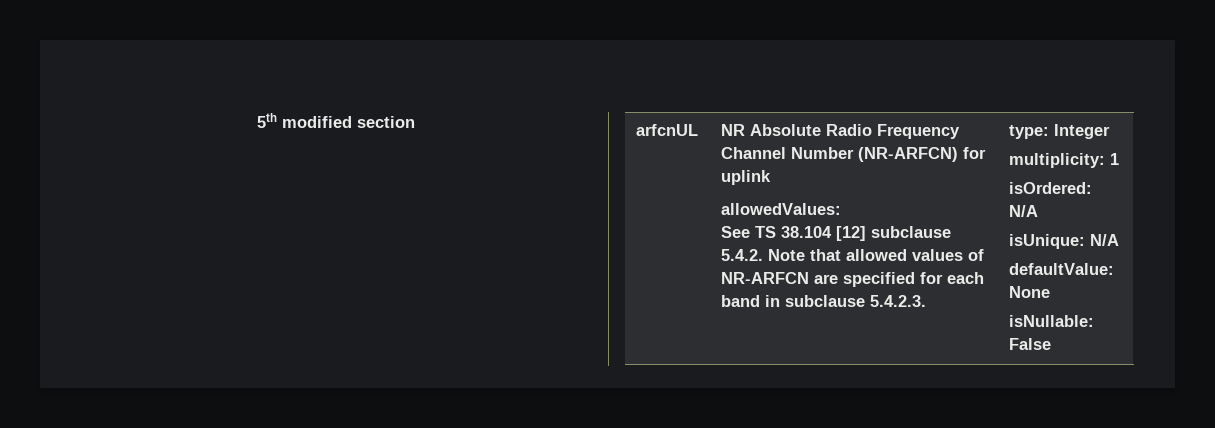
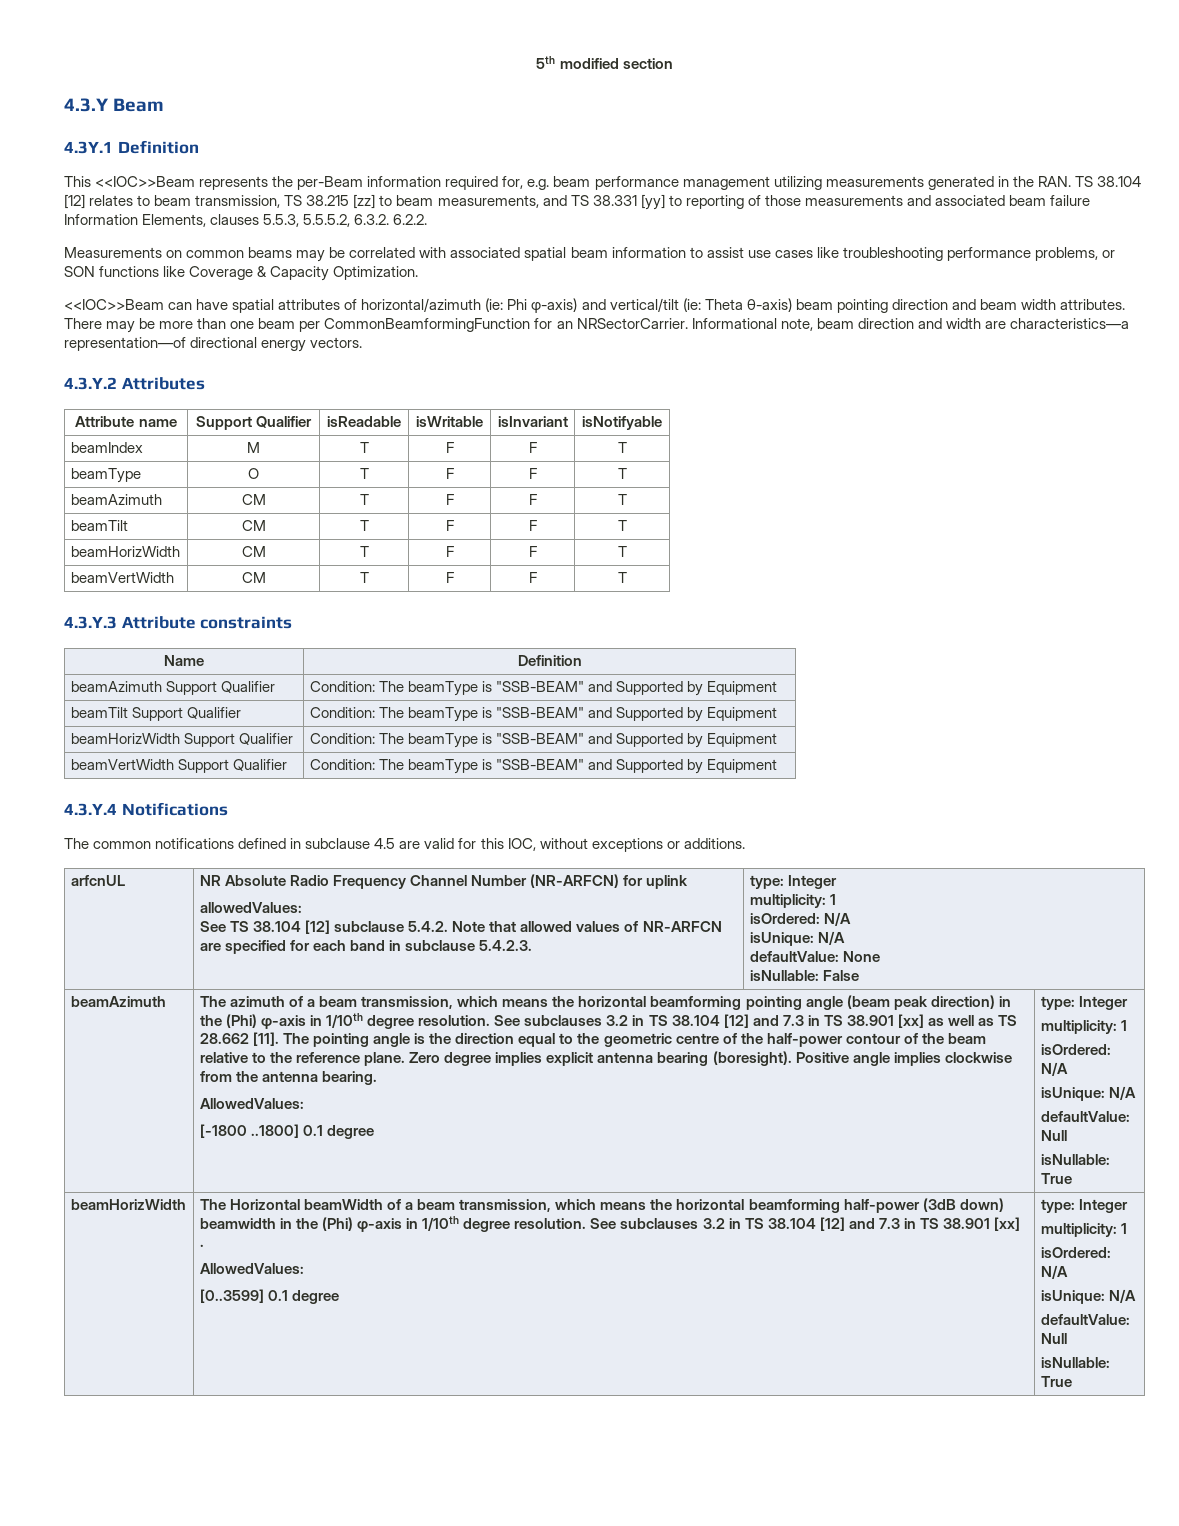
+ 4.3.Y Beam
+ 4.3Y.1 Definition
+ This <<IOC>>Beam represents the per-Beam information required for, e.g. beam performance management utilizing measurements generated in the RAN. TS 38.104 [12] relates to beam transmission, TS 38.215 [zz] to beam measurements, and TS 38.331 [yy] to reporting of those measurements and associated beam failure Information Elements, clauses 5.5.3, 5.5.5.2, 6.3.2. 6.2.2.
+ Measurements on common beams may be correlated with associated spatial beam information to assist use cases like troubleshooting performance problems, or SON functions like Coverage & Capacity Optimization.
+ <<IOC>>Beam can have spatial attributes of horizontal/azimuth (ie: Phi φ-axis) and vertical/tilt (ie: Theta θ-axis) beam pointing direction and beam width attributes. There may be more than one beam per CommonBeamformingFunction for an NRSectorCarrier. Informational note, beam direction and width are characteristics—a representation—of directional energy vectors.
+ 4.3.Y.2 Attributes
+ Attribute name | Support Qualifier | isReadable | isWritable | isInvariant | isNotifyable
+ beamIndex | M | T | F | F | T
+ beamType | O | T | F | F | T
+ beamAzimuth | CM | T | F | F | T
+ beamTilt | CM | T | F | F | T
+ beamHorizWidth | CM | T | F | F | T
+ beamVertWidth | CM | T | F | F | T
+ 4.3.Y.3 Attribute constraints
+ Name | Definition
+ beamAzimuth Support Qualifier | Condition: The beamType is "SSB-BEAM" and Supported by Equipment
+ beamTilt Support Qualifier | Condition: The beamType is "SSB-BEAM" and Supported by Equipment
+ beamHorizWidth Support Qualifier | Condition: The beamType is "SSB-BEAM" and Supported by Equipment
+ beamVertWidth Support Qualifier | Condition: The beamType is "SSB-BEAM" and Supported by Equipment
+ 4.3.Y.4 Notifications
+ The common notifications defined in subclause 4.5 are valid for this IOC, without exceptions or additions.
+ beamAzimuth | The azimuth of a beam transmission, which means the horizontal beamforming pointing angle (beam peak direction) in the (Phi) φ-axis in 1/10th degree resolution. See subclauses 3.2 in TS 38.104 [12] and 7.3 in TS 38.901 [xx] as well as TS 28.662 [11]. The pointing angle is the direction equal to the geometric centre of the half-power contour of the beam relative to the reference plane. Zero degree implies explicit antenna bearing (boresight). Positive angle implies clockwise from the antenna bearing.
+ AllowedValues:
+ [-1800 ..1800] 0.1 degree | type: Integer
+ multiplicity: 1
+ isOrdered: N/A
+ isUnique: N/A
+ defaultValue: Null
+ isNullable: True
+ beamHorizWidth | The Horizontal beamWidth of a beam transmission, which means the horizontal beamforming half-power (3dB down) beamwidth in the (Phi) φ-axis in 1/10th degree resolution. See subclauses 3.2 in TS 38.104 [12] and 7.3 in TS 38.901 [xx] .
+ AllowedValues:
+ [0..3599] 0.1 degree | type: Integer
+ multiplicity: 1
+ isOrdered: N/A
+ isUnique: N/A
+ defaultValue: Null
+ isNullable: True

